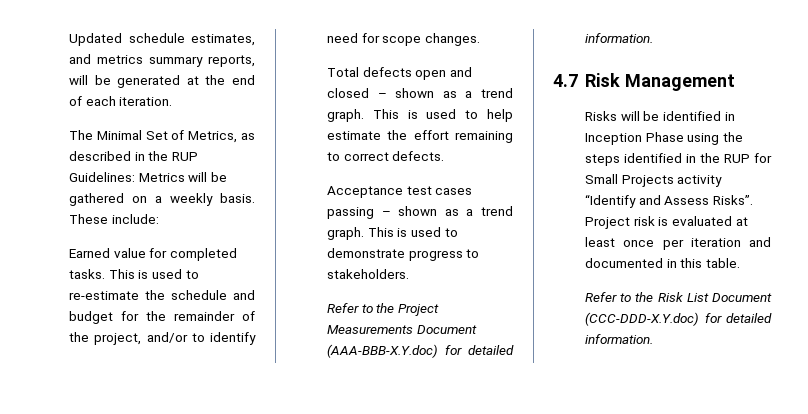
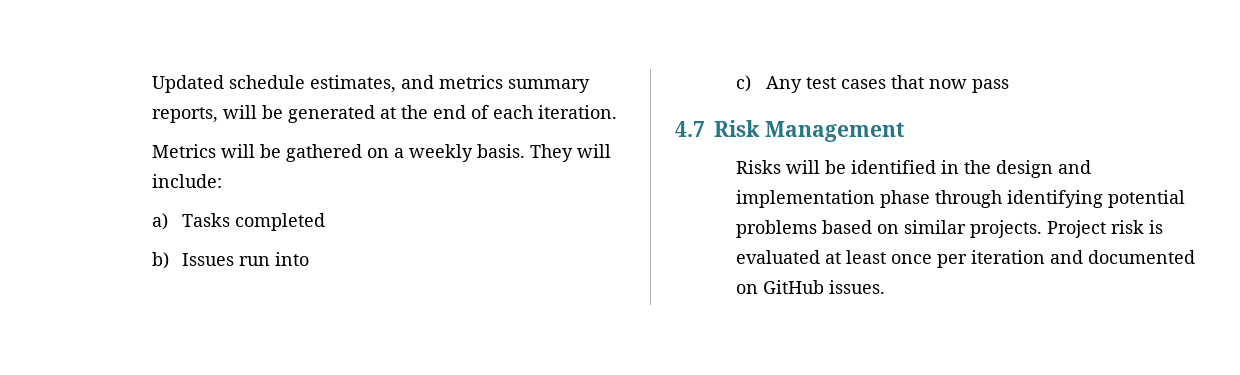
- The Minimal Set of Metrics, as described in the RUP Guidelines: Metrics will be gathered on a weekly basis.
+ Metrics will be gathered on a weekly basis.
- These include:
+ They will include:
- Earned value for completed tasks. This is used to re-estimate the schedule and budget for the remainder of the project, and/or to identify need for scope changes.
- Total defects open and closed – shown as a trend graph. This is used to help estimate the effort remaining to correct defects.
- Acceptance test cases passing – shown as a trend graph. This is used to demonstrate progress to stakeholders.
- Refer to the Project Measurements Document (AAA-BBB-X.Y.doc) for detailed information.
+ a) Tasks completed
+ b) Issues run into
+ c) Any test cases that now pass
- Risks will be identified in Inception Phase using the steps identified in the RUP for Small Projects activity “Identify and Assess Risks”.
+ Risks will be identified in the design and implementation phase through identifying potential problems based on similar projects.
- Project risk is evaluated at least once per iteration and documented in this table.
- Refer to the Risk List Document (CCC-DDD-X.Y.doc) for detailed information.
+ Project risk is evaluated at least once per iteration and documented on GitHub issues.

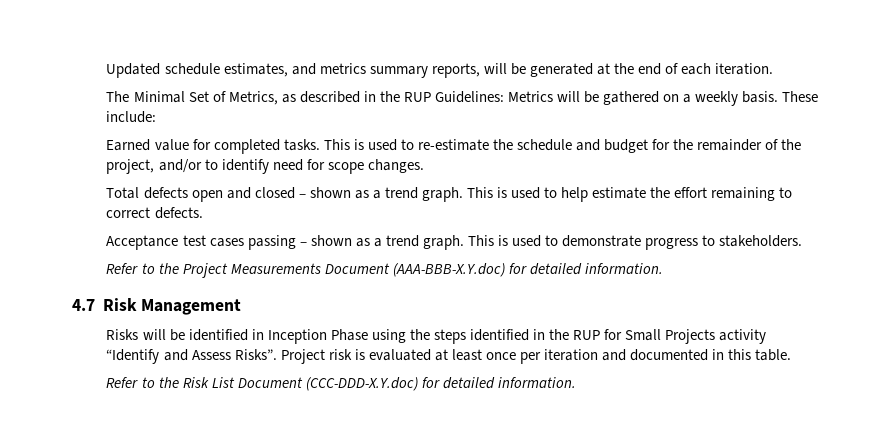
- Metrics will be gathered on a weekly basis.
+ The Minimal Set of Metrics, as described in the RUP Guidelines: Metrics will be gathered on a weekly basis.
- They will include:
+ These include:
- a) Tasks completed
- b) Issues run into
- c) Any test cases that now pass
+ Earned value for completed tasks. This is used to re-estimate the schedule and budget for the remainder of the project, and/or to identify need for scope changes.
+ Total defects open and closed – shown as a trend graph. This is used to help estimate the effort remaining to correct defects.
+ Acceptance test cases passing – shown as a trend graph. This is used to demonstrate progress to stakeholders.
+ Refer to the Project Measurements Document (AAA-BBB-X.Y.doc) for detailed information.
- Risks will be identified in the design and implementation phase through identifying potential problems based on similar projects.
+ Risks will be identified in Inception Phase using the steps identified in the RUP for Small Projects activity “Identify and Assess Risks”.
- Project risk is evaluated at least once per iteration and documented on GitHub issues.
+ Project risk is evaluated at least once per iteration and documented in this table.
+ Refer to the Risk List Document (CCC-DDD-X.Y.doc) for detailed information.

